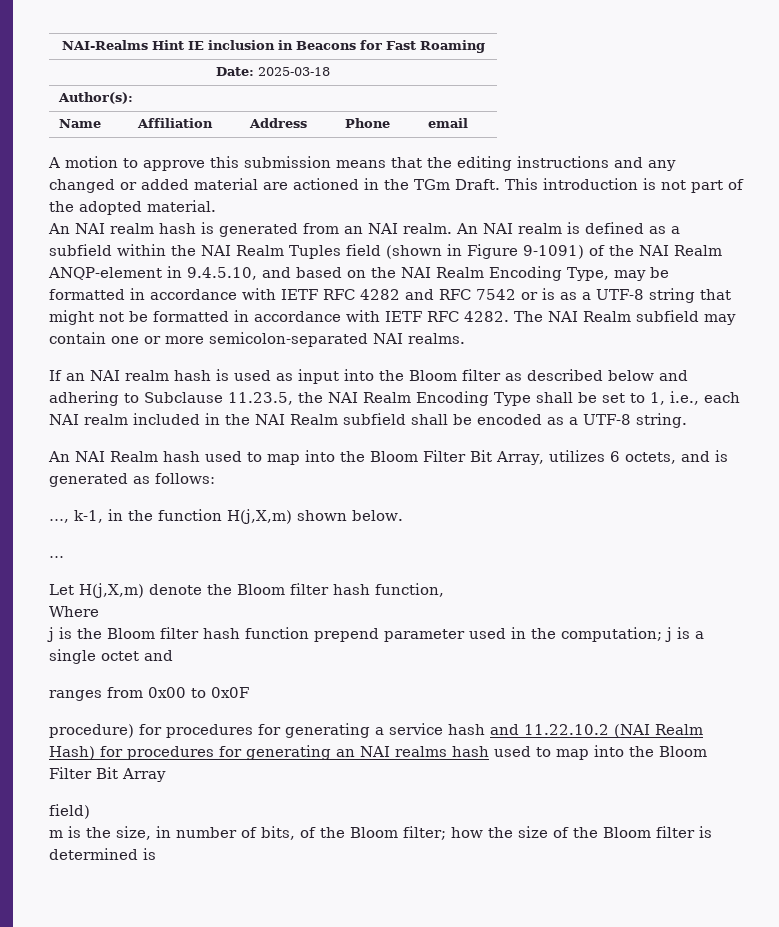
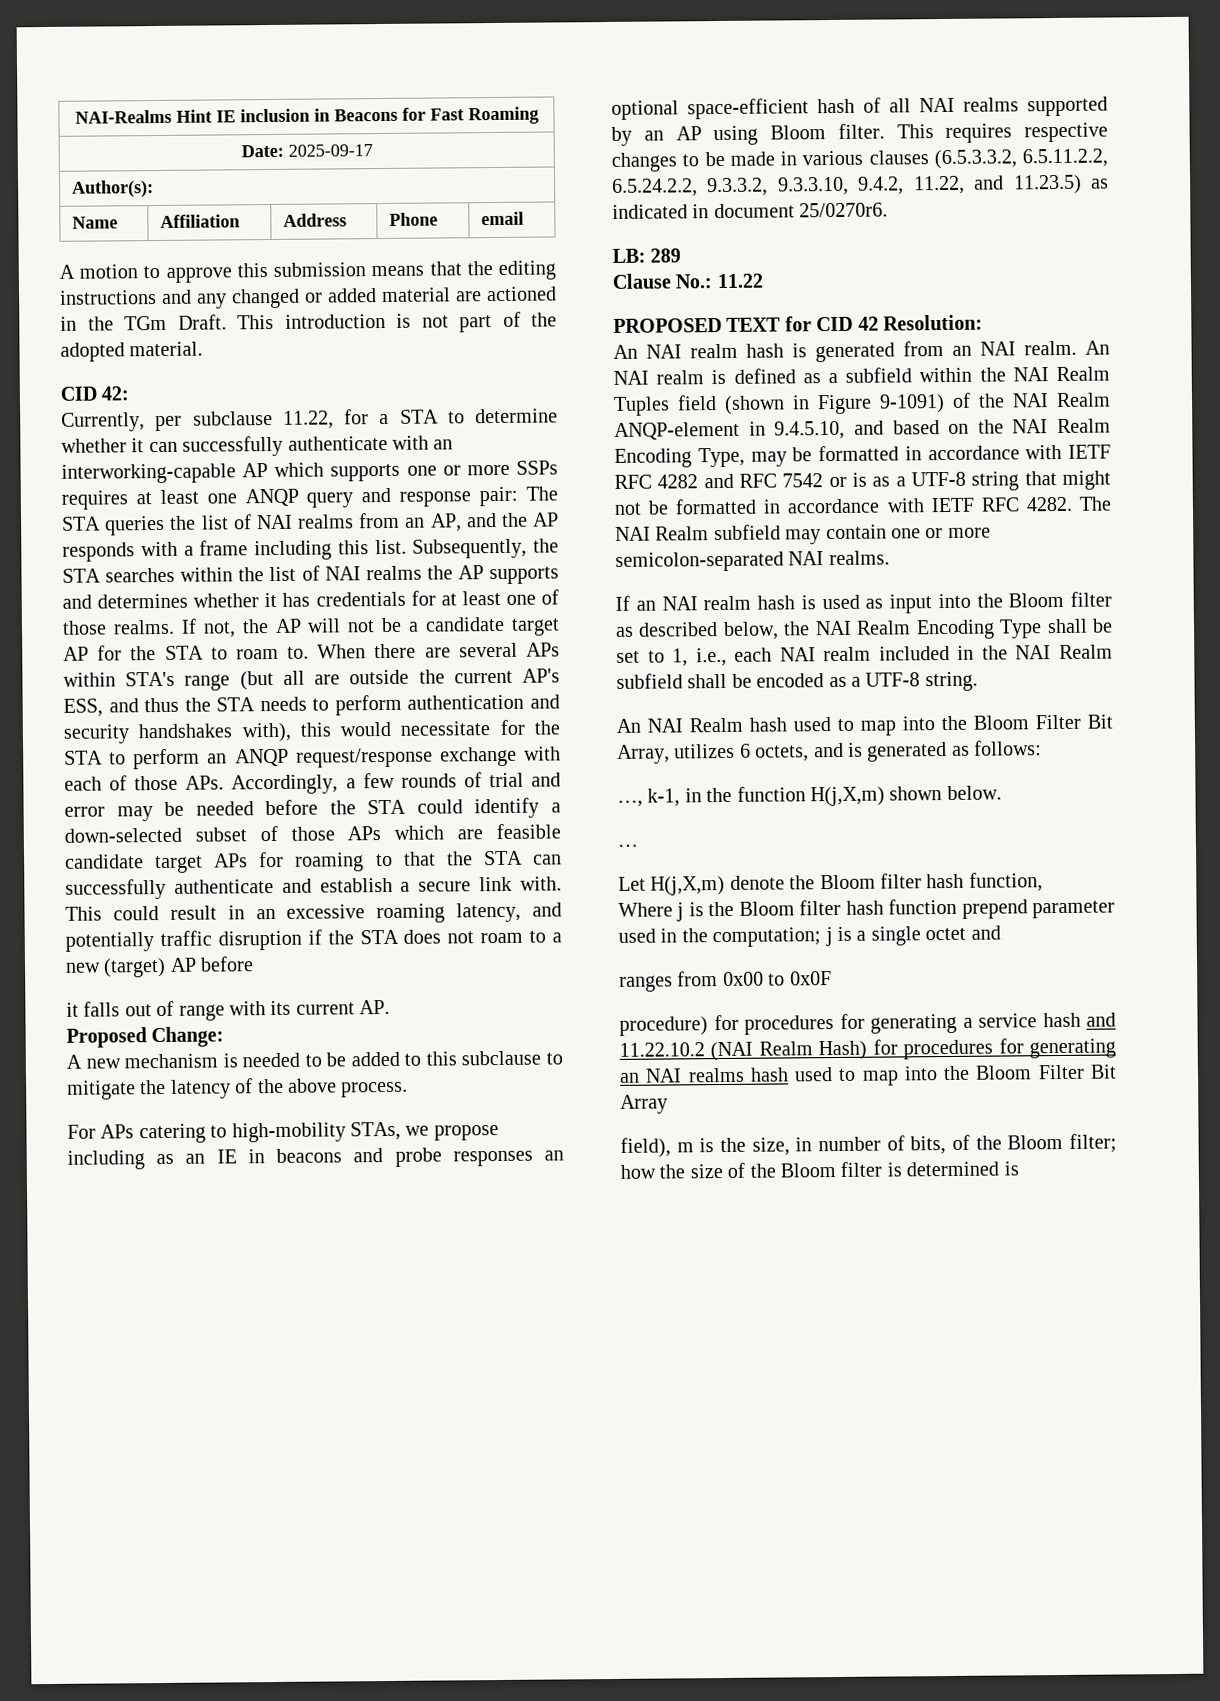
- Date: 2025-03-18
+ Date: 2025-09-17
+ CID 42:
+ Currently, per subclause 11.22, for a STA to determine whether it can successfully authenticate with an interworking-capable AP which supports one or more SSPs requires at least one ANQP query and response pair: The STA queries the list of NAI realms from an AP, and the AP responds with a frame including this list. Subsequently, the STA searches within the list of NAI realms the AP supports and determines whether it has credentials for at least one of those realms. If not, the AP will not be a candidate target AP for the STA to roam to. When there are several APs within STA's range (but all are outside the current AP's ESS, and thus the STA needs to perform authentication and security handshakes with), this would necessitate for the STA to perform an ANQP request/response exchange with each of those APs. Accordingly, a few rounds of trial and error may be needed before the STA could identify a down-selected subset of those APs which are feasible candidate target APs for roaming to that the STA can successfully authenticate and establish a secure link with. This could result in an excessive roaming latency, and potentially traffic disruption if the STA does not roam to a new (target) AP before
+ it falls out of range with its current AP.
+ Proposed Change:
+ A new mechanism is needed to be added to this subclause to mitigate the latency of the above process.
+ For APs catering to high-mobility STAs, we propose including as an IE in beacons and probe responses an optional space-efficient hash of all NAI realms supported by an AP using Bloom filter. This requires respective changes to be made in various clauses (6.5.3.3.2, 6.5.11.2.2, 6.5.24.2.2, 9.3.3.2, 9.3.3.10, 9.4.2, 11.22, and 11.23.5) as indicated in document 25/0270r6.
+ LB: 289
+ Clause No.: 11.22
+ PROPOSED TEXT for CID 42 Resolution:
- If an NAI realm hash is used as input into the Bloom filter as described below and adhering to Subclause 11.23.5, the NAI Realm Encoding Type shall be set to 1, i.e., each NAI realm included in the NAI Realm subfield shall be encoded as a UTF-8 string.
+ If an NAI realm hash is used as input into the Bloom filter as described below, the NAI Realm Encoding Type shall be set to 1, i.e., each NAI realm included in the NAI Realm subfield shall be encoded as a UTF-8 string.
- Where
- j is the Bloom filter hash function prepend parameter used in the computation; j is a single octet and
+ Where j is the Bloom filter hash function prepend parameter used in the computation; j is a single octet and
- field)
- m is the size, in number of bits, of the Bloom filter; how the size of the Bloom filter is determined is
+ field), m is the size, in number of bits, of the Bloom filter; how the size of the Bloom filter is determined is

